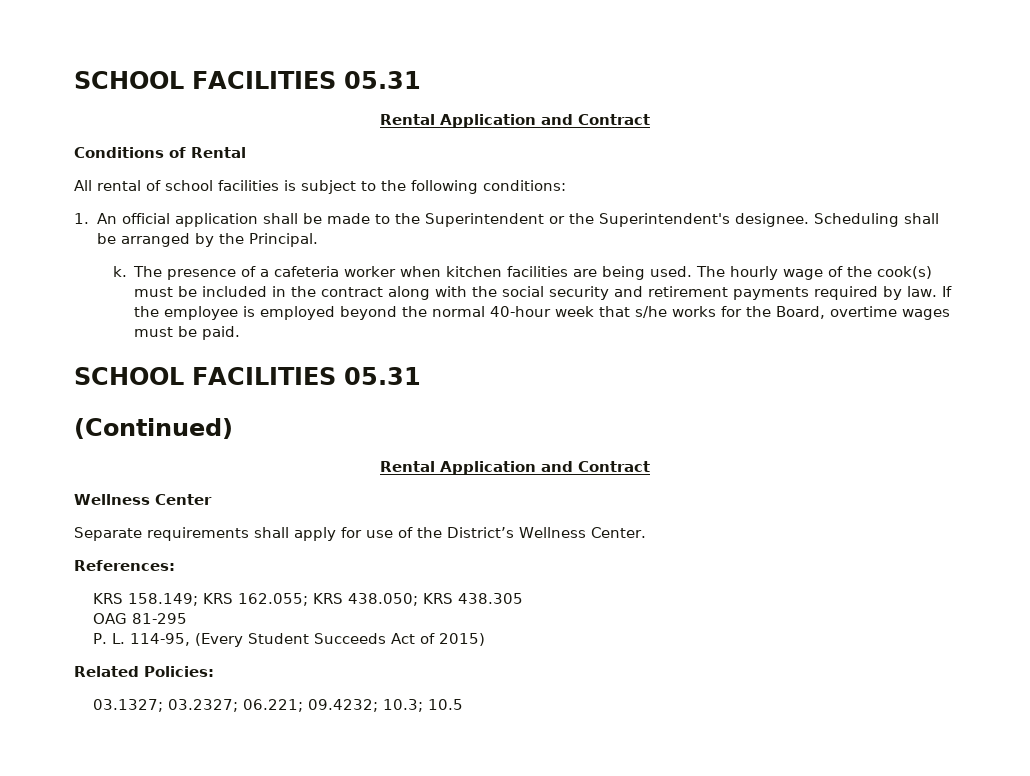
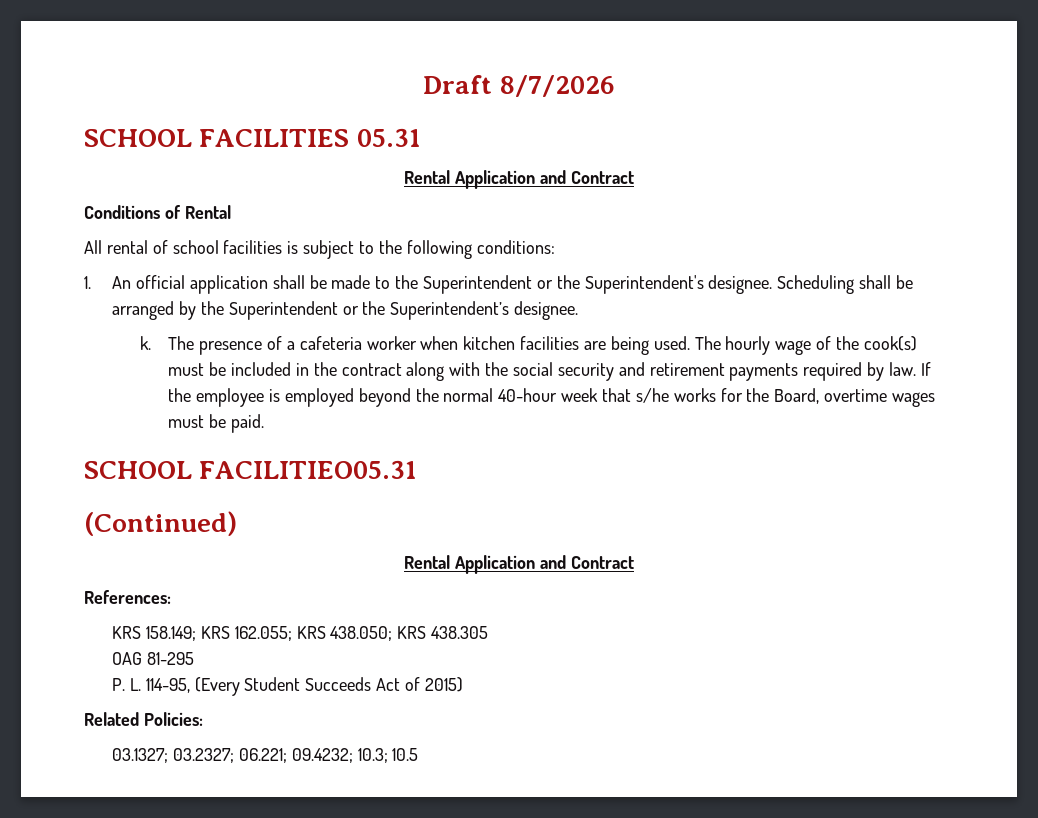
+ Draft 8/7/2026
- Scheduling shall be arranged by the Principal.
+ Scheduling shall be arranged by the Superintendent or the Superintendent’s designee.
  If the employee is employed beyond the normal 40-hour week that s/he works for the Board, overtime wages must be paid.
- SCHOOL FACILITIES 05.31
+ SCHOOL FACILITIEO05.31
- Wellness Center
- Separate requirements shall apply for use of the District’s Wellness Center.

